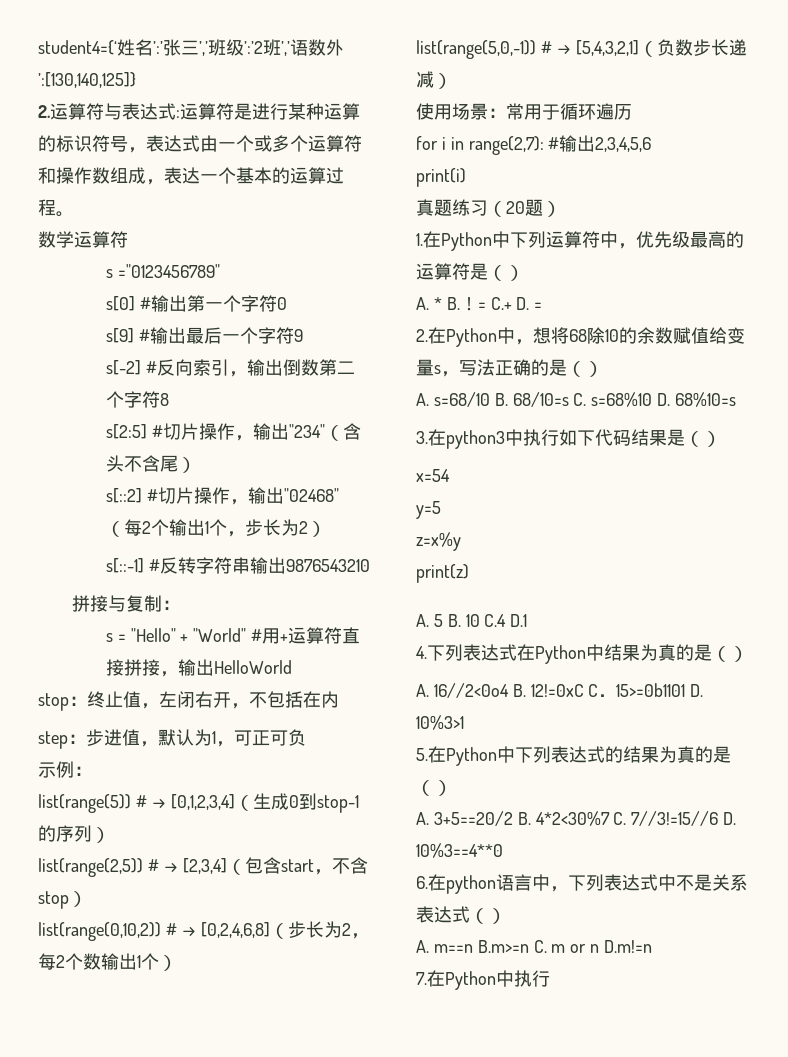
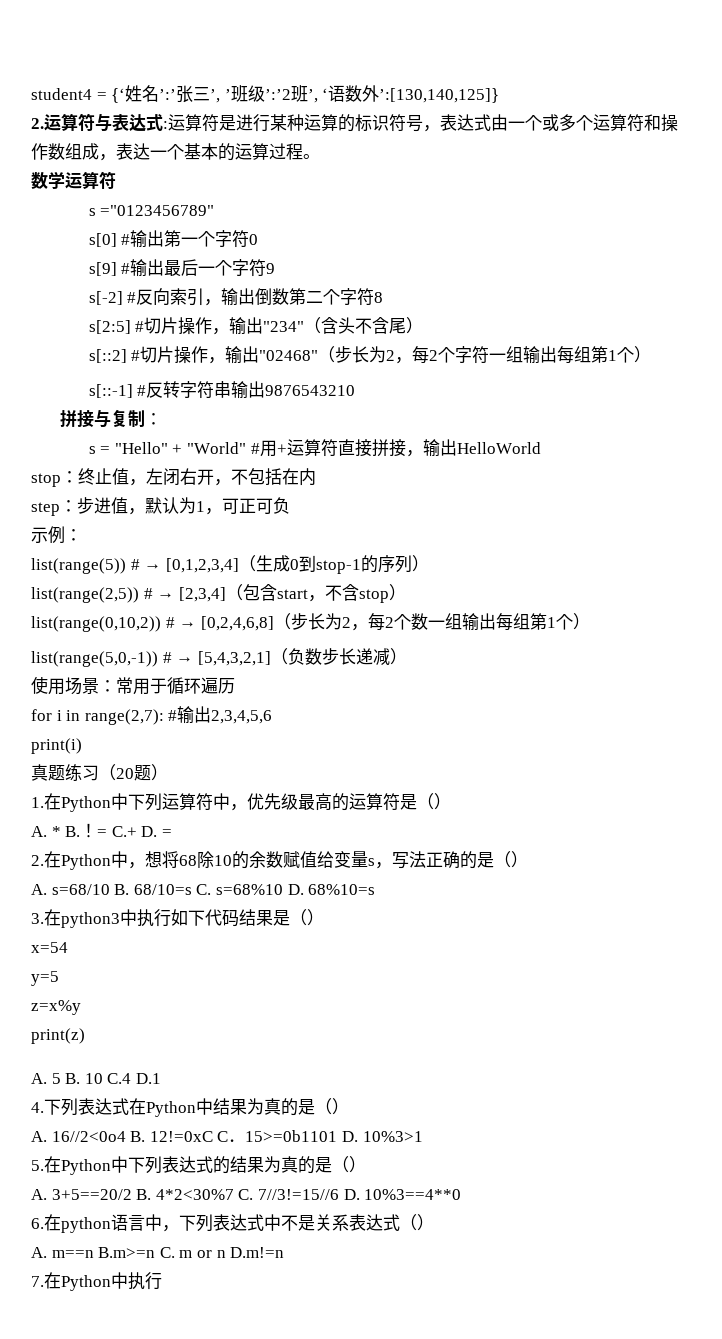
- student4={‘姓名’:’张三’,’班级’:’2班’,’语数外’:[130,140,125]}
+ student4 = {‘姓名’:’张三’, ’班级’:’2班’, ‘语数外’:[130,140,125]}
- s[::2] #切片操作，输出"02468"（每2个输出1个，步长为2）
+ s[::2] #切片操作，输出"02468"（步长为2，每2个字符一组输出每组第1个）
- list(range(0,10,2)) # → [0,2,4,6,8]（步长为2，每2个数输出1个）
+ list(range(0,10,2)) # → [0,2,4,6,8]（步长为2，每2个数一组输出每组第1个）

